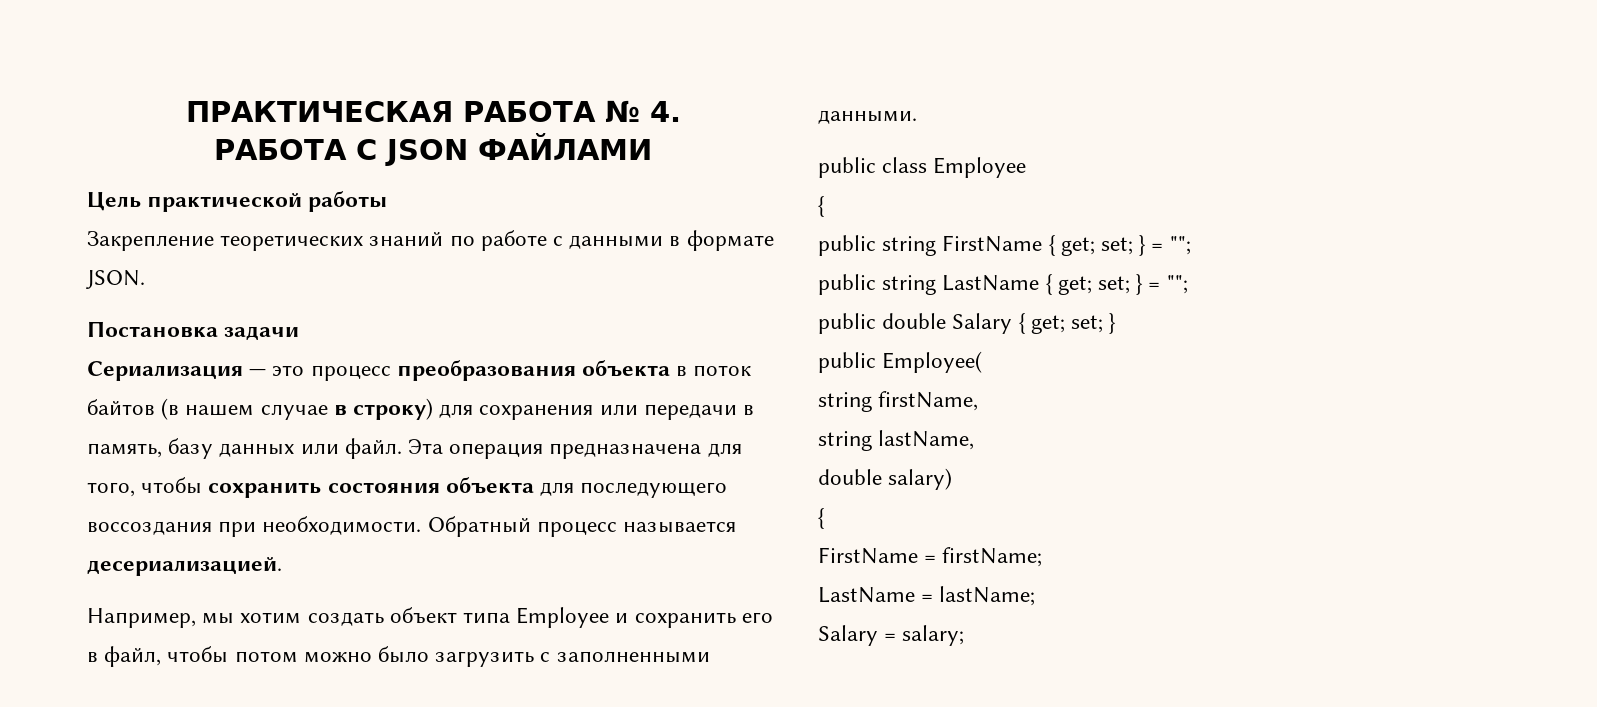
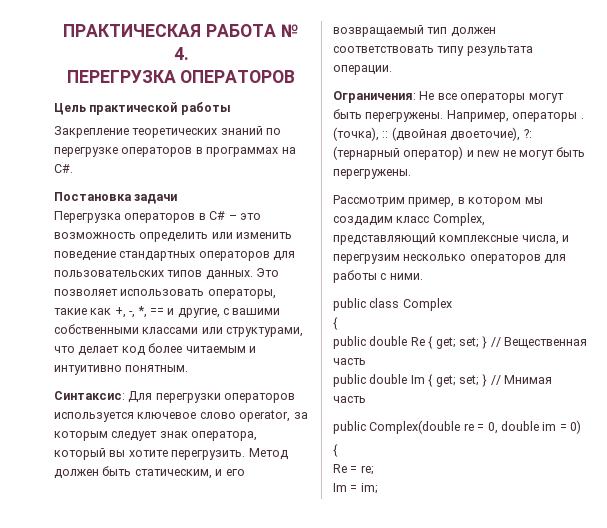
- РАБОТА С JSON ФАЙЛАМИ
+ ПЕРЕГРУЗКА ОПЕРАТОРОВ
- Закрепление теоретических знаний по работе с данными в формате JSON.
+ Закрепление теоретических знаний по перегрузке операторов в программах на C#.
  Постановка задачи
- Сериализация — это процесс преобразования объекта в поток байтов (в нашем случае в строку) для сохранения или передачи в память, базу данных или файл. Эта операция предназначена для того, чтобы сохранить состояния объекта для последующего воссоздания при необходимости. Обратный процесс называется десериализацией.
- Например, мы хотим создать объект типа Employee и сохранить его в файл, чтобы потом можно было загрузить с заполненными данными.
+ Перегрузка операторов в C# – это возможность определить или изменить поведение стандартных операторов для пользовательских типов данных. Это позволяет использовать операторы, такие как +, -, *, == и другие, с вашими собственными классами или структурами, что делает код более читаемым и интуитивно понятным.
+ Синтаксис: Для перегрузки операторов используется ключевое слово operator, за которым следует знак оператора, который вы хотите перегрузить. Метод должен быть статическим, и его возвращаемый тип должен соответствовать типу результата операции.
+ Ограничения: Не все операторы могут быть перегружены. Например, операторы . (точка), :: (двойная двоеточие), ?: (тернарный оператор) и new не могут быть перегружены.
+ Рассмотрим пример, в котором мы создадим класс Complex, представляющий комплексные числа, и перегрузим несколько операторов для работы с ними.
- public class Employee
+ public class Complex
- public string FirstName { get; set; } = "";
- public string LastName { get; set; } = "";
- public double Salary { get; set; }
- public Employee(
- string firstName,
- string lastName,
- double salary)
+ public double Re { get; set; } // Вещественная часть
+ public double Im { get; set; } // Мнимая часть
+ public Complex(double re = 0, double im = 0)
  {
- FirstName = firstName;
- LastName = lastName;
- Salary = salary;
+ Re = re;
+ Im = im;

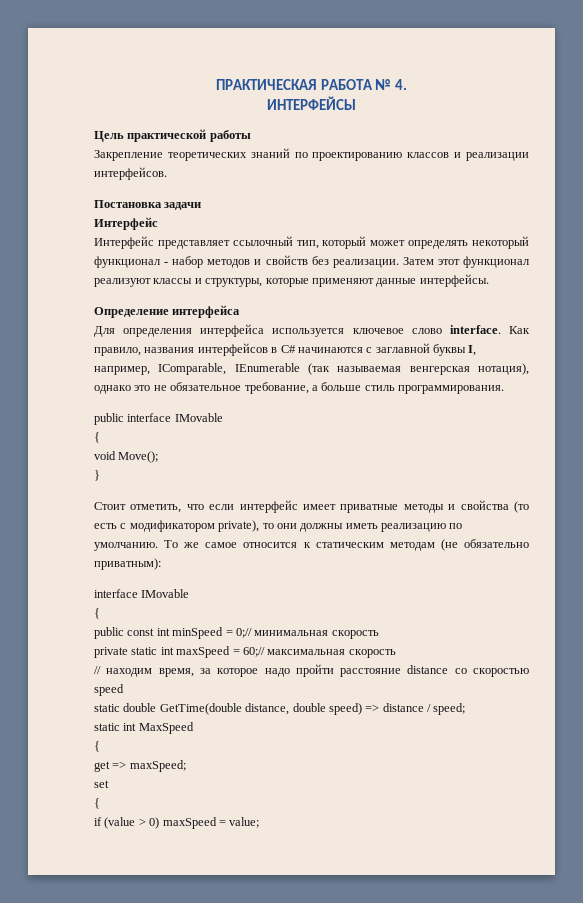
- ПЕРЕГРУЗКА ОПЕРАТОРОВ
+ ИНТЕРФЕЙСЫ
- Закрепление теоретических знаний по перегрузке операторов в программах на C#.
+ Закрепление теоретических знаний по проектированию классов и реализации интерфейсов.
  Постановка задачи
- Перегрузка операторов в C# – это возможность определить или изменить поведение стандартных операторов для пользовательских типов данных. Это позволяет использовать операторы, такие как +, -, *, == и другие, с вашими собственными классами или структурами, что делает код более читаемым и интуитивно понятным.
- Синтаксис: Для перегрузки операторов используется ключевое слово operator, за которым следует знак оператора, который вы хотите перегрузить. Метод должен быть статическим, и его возвращаемый тип должен соответствовать типу результата операции.
- Ограничения: Не все операторы могут быть перегружены. Например, операторы . (точка), :: (двойная двоеточие), ?: (тернарный оператор) и new не могут быть перегружены.
- Рассмотрим пример, в котором мы создадим класс Complex, представляющий комплексные числа, и перегрузим несколько операторов для работы с ними.
- public class Complex
+ Интерфейс
+ Интерфейс представляет ссылочный тип, который может определять некоторый функционал - набор методов и свойств без реализации. Затем этот функционал реализуют классы и структуры, которые применяют данные интерфейсы.
+ Определение интерфейса
+ Для определения интерфейса используется ключевое слово interface. Как правило, названия интерфейсов в C# начинаются с заглавной буквы I, например, IComparable, IEnumerable (так называемая венгерская нотация), однако это не обязательное требование, а больше стиль программирования.
+ public interface IMovable
  {
- public double Re { get; set; } // Вещественная часть
- public double Im { get; set; } // Мнимая часть
- public Complex(double re = 0, double im = 0)
+ void Move();
+ }
+ Стоит отметить, что если интерфейс имеет приватные методы и свойства (то есть с модификатором private), то они должны иметь реализацию по умолчанию. То же самое относится к статическим методам (не обязательно приватным):
+ interface IMovable
  {
- Re = re;
- Im = im;
+ public const int minSpeed = 0;// минимальная скорость
+ private static int maxSpeed = 60;// максимальная скорость
+ // находим время, за которое надо пройти расстояние distance со скоростью speed
+ static double GetTime(double distance, double speed) => distance / speed;
+ static int MaxSpeed
+ {
+ get => maxSpeed;
+ set
+ {
+ if (value > 0) maxSpeed = value;

